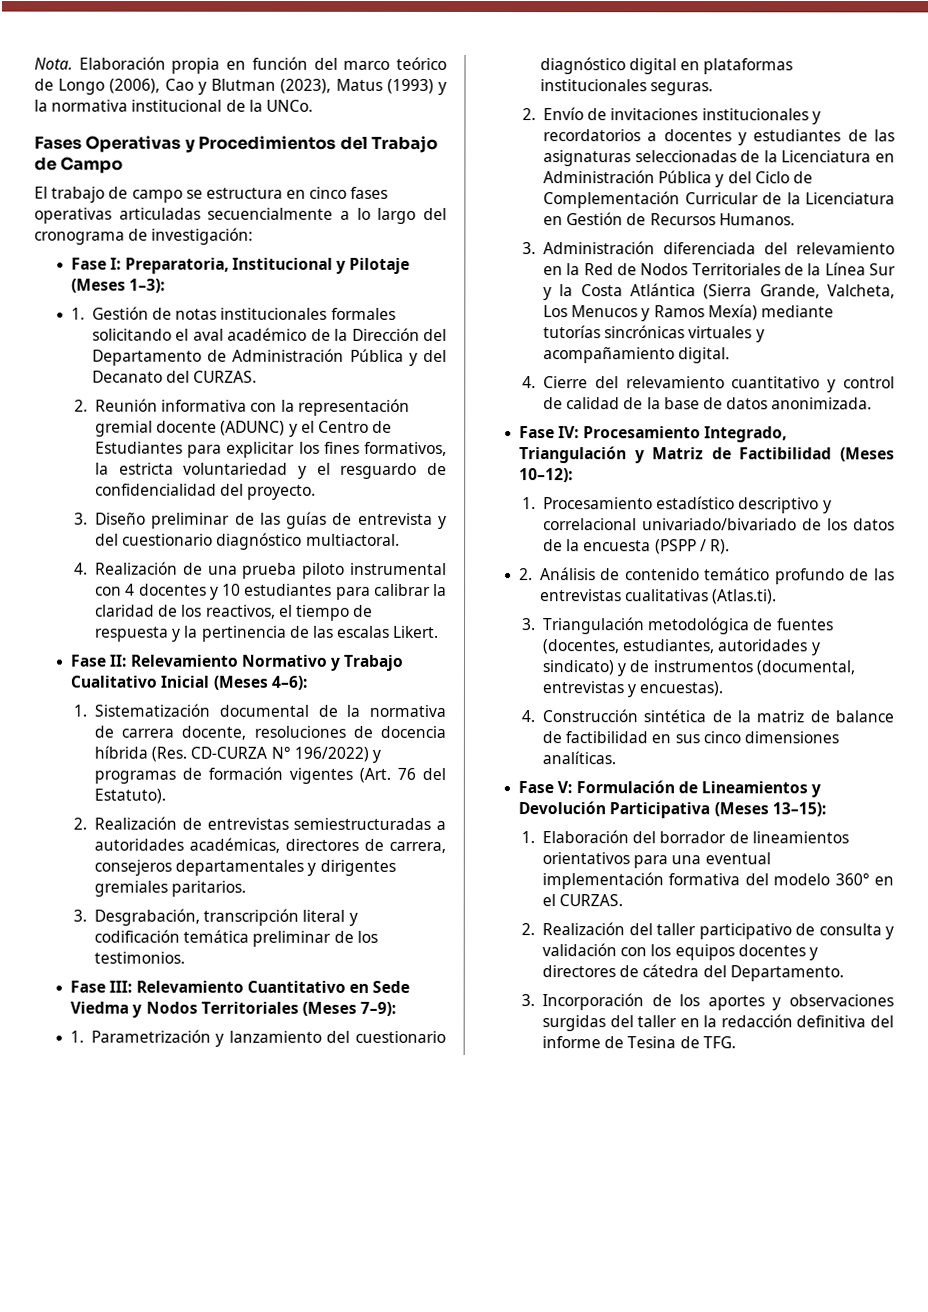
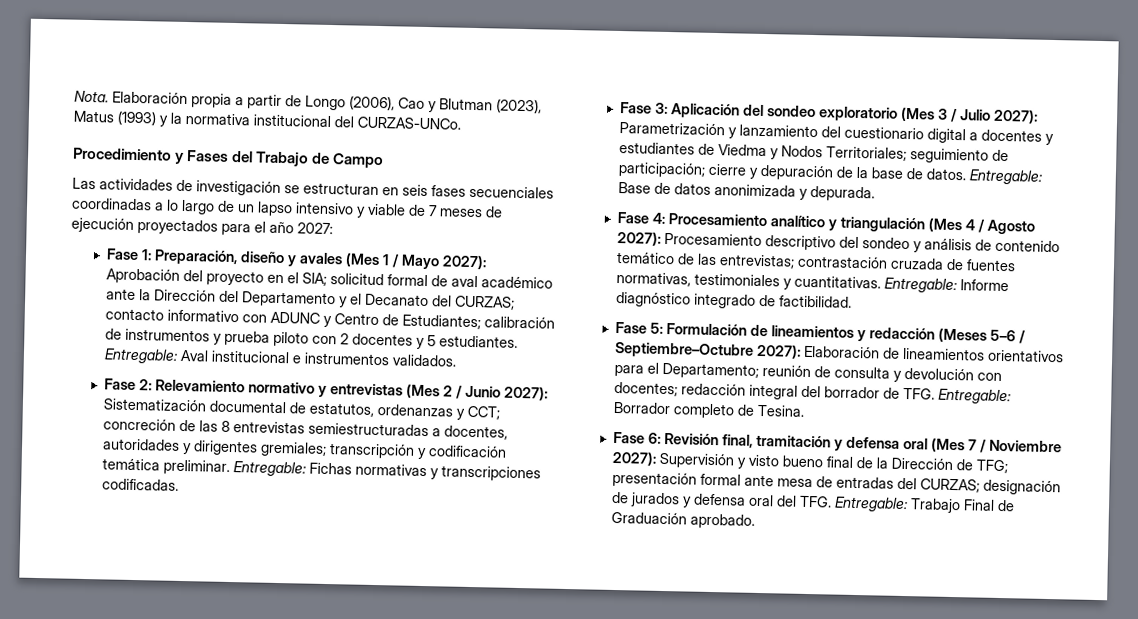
- Elaboración propia en función del marco teórico de Longo (2006), Cao y Blutman (2023), Matus (1993) y la normativa institucional de la UNCo.
- Fases Operativas y Procedimientos del Trabajo de Campo
- El trabajo de campo se estructura en cinco fases operativas articuladas secuencialmente a lo largo del cronograma de investigación:
- Fase I: Preparatoria, Institucional y Pilotaje (Meses 1–3):
- 1. Gestión de notas institucionales formales solicitando el aval académico de la Dirección del Departamento de Administración Pública y del Decanato del CURZAS.
- 2. Reunión informativa con la representación gremial docente (ADUNC) y el Centro de Estudiantes para explicitar los fines formativos, la estricta voluntariedad y el resguardo de confidencialidad del proyecto.
- 3. Diseño preliminar de las guías de entrevista y del cuestionario diagnóstico multiactoral.
- 4. Realización de una prueba piloto instrumental con 4 docentes y 10 estudiantes para calibrar la claridad de los reactivos, el tiempo de respuesta y la pertinencia de las escalas Likert.
- Fase II: Relevamiento Normativo y Trabajo Cualitativo Inicial (Meses 4–6):
- 1. Sistematización documental de la normativa de carrera docente, resoluciones de docencia híbrida (Res. CD-CURZA N° 196/2022) y programas de formación vigentes (Art. 76 del Estatuto).
- 2. Realización de entrevistas semiestructuradas a autoridades académicas, directores de carrera, consejeros departamentales y dirigentes gremiales paritarios.
- 3. Desgrabación, transcripción literal y codificación temática preliminar de los testimonios.
- Fase III: Relevamiento Cuantitativo en Sede Viedma y Nodos Territoriales (Meses 7–9):
- 1. Parametrización y lanzamiento del cuestionario diagnóstico digital en plataformas institucionales seguras.
- 2. Envío de invitaciones institucionales y recordatorios a docentes y estudiantes de las asignaturas seleccionadas de la Licenciatura en Administración Pública y del Ciclo de Complementación Curricular de la Licenciatura en Gestión de Recursos Humanos.
- 3. Administración diferenciada del relevamiento en la Red de Nodos Territoriales de la Línea Sur y la Costa Atlántica (Sierra Grande, Valcheta, Los Menucos y Ramos Mexía) mediante tutorías sincrónicas virtuales y acompañamiento digital.
- 4. Cierre del relevamiento cuantitativo y control de calidad de la base de datos anonimizada.
- Fase IV: Procesamiento Integrado, Triangulación y Matriz de Factibilidad (Meses 10–12):
- 1. Procesamiento estadístico descriptivo y correlacional univariado/bivariado de los datos de la encuesta (PSPP / R).
- 2. Análisis de contenido temático profundo de las entrevistas cualitativas (Atlas.ti).
- 3. Triangulación metodológica de fuentes (docentes, estudiantes, autoridades y sindicato) y de instrumentos (documental, entrevistas y encuestas).
- 4. Construcción sintética de la matriz de balance de factibilidad en sus cinco dimensiones analíticas.
- Fase V: Formulación de Lineamientos y Devolución Participativa (Meses 13–15):
- 1. Elaboración del borrador de lineamientos orientativos para una eventual implementación formativa del modelo 360° en el CURZAS.
- 2. Realización del taller participativo de consulta y validación con los equipos docentes y directores de cátedra del Departamento.
- 3. Incorporación de los aportes y observaciones surgidas del taller en la redacción definitiva del informe de Tesina de TFG.
+ Elaboración propia a partir de Longo (2006), Cao y Blutman (2023), Matus (1993) y la normativa institucional del CURZAS-UNCo.
+ Procedimiento y Fases del Trabajo de Campo
+ Las actividades de investigación se estructuran en seis fases secuenciales coordinadas a lo largo de un lapso intensivo y viable de 7 meses de ejecución proyectados para el año 2027:
+ Fase 1: Preparación, diseño y avales (Mes 1 / Mayo 2027): Aprobación del proyecto en el SIA; solicitud formal de aval académico ante la Dirección del Departamento y el Decanato del CURZAS; contacto informativo con ADUNC y Centro de Estudiantes; calibración de instrumentos y prueba piloto con 2 docentes y 5 estudiantes. Entregable: Aval institucional e instrumentos validados.
+ Fase 2: Relevamiento normativo y entrevistas (Mes 2 / Junio 2027): Sistematización documental de estatutos, ordenanzas y CCT; concreción de las 8 entrevistas semiestructuradas a docentes, autoridades y dirigentes gremiales; transcripción y codificación temática preliminar. Entregable: Fichas normativas y transcripciones codificadas.
+ Fase 3: Aplicación del sondeo exploratorio (Mes 3 / Julio 2027): Parametrización y lanzamiento del cuestionario digital a docentes y estudiantes de Viedma y Nodos Territoriales; seguimiento de participación; cierre y depuración de la base de datos. Entregable: Base de datos anonimizada y depurada.
+ Fase 4: Procesamiento analítico y triangulación (Mes 4 / Agosto 2027): Procesamiento descriptivo del sondeo y análisis de contenido temático de las entrevistas; contrastación cruzada de fuentes normativas, testimoniales y cuantitativas. Entregable: Informe diagnóstico integrado de factibilidad.
+ Fase 5: Formulación de lineamientos y redacción (Meses 5–6 / Septiembre–Octubre 2027): Elaboración de lineamientos orientativos para el Departamento; reunión de consulta y devolución con docentes; redacción integral del borrador de TFG. Entregable: Borrador completo de Tesina.
+ Fase 6: Revisión final, tramitación y defensa oral (Mes 7 / Noviembre 2027): Supervisión y visto bueno final de la Dirección de TFG; presentación formal ante mesa de entradas del CURZAS; designación de jurados y defensa oral del TFG. Entregable: Trabajo Final de Graduación aprobado.

